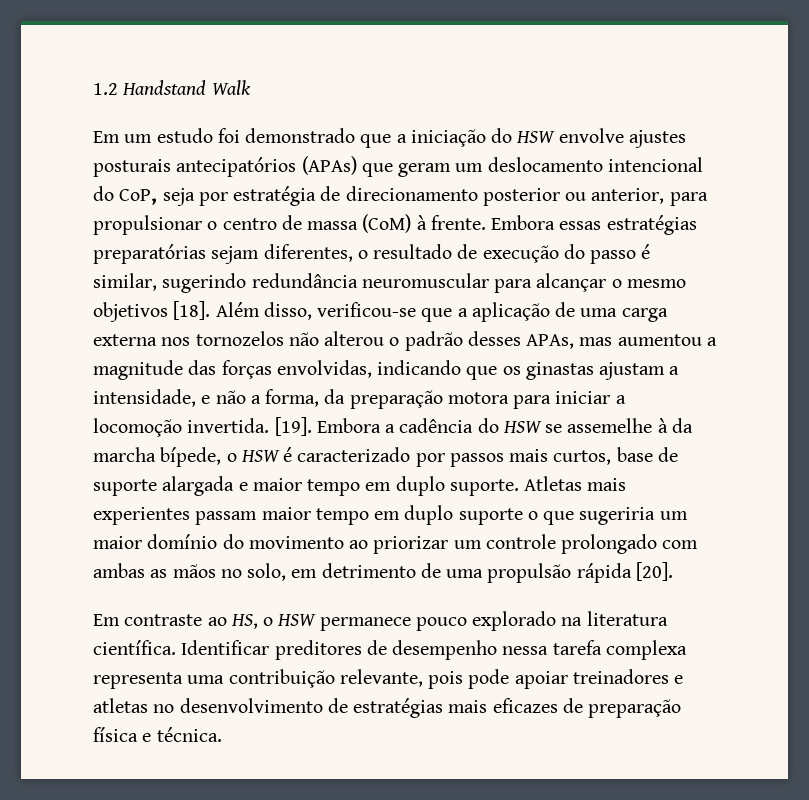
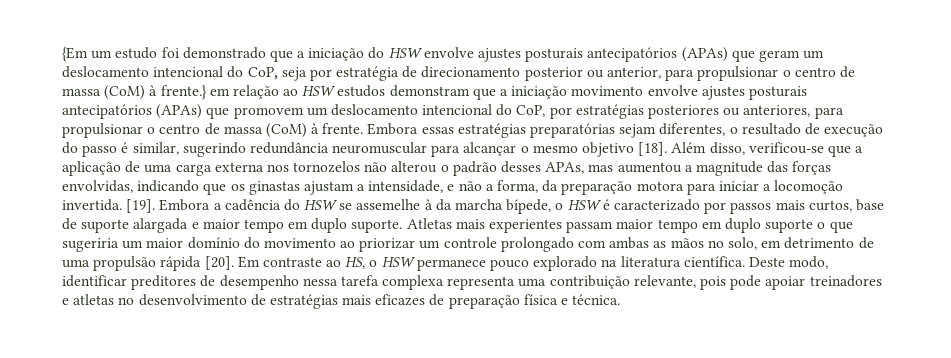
- 1.2 Handstand Walk
- Em um estudo foi demonstrado que a iniciação do HSW envolve ajustes posturais antecipatórios (APAs) que geram um deslocamento intencional do CoP, seja por estratégia de direcionamento posterior ou anterior, para propulsionar o centro de massa (CoM) à frente.
+ {Em um estudo foi demonstrado que a iniciação do HSW envolve ajustes posturais antecipatórios (APAs) que geram um deslocamento intencional do CoP, seja por estratégia de direcionamento posterior ou anterior, para propulsionar o centro de massa (CoM) à frente.} em relação ao HSW estudos demonstram que a iniciação movimento envolve ajustes posturais antecipatórios (APAs) que promovem um deslocamento intencional do CoP, por estratégias posteriores ou anteriores, para propulsionar o centro de massa (CoM) à frente.
- Embora essas estratégias preparatórias sejam diferentes, o resultado de execução do passo é similar, sugerindo redundância neuromuscular para alcançar o mesmo objetivos [18].
+ Embora essas estratégias preparatórias sejam diferentes, o resultado de execução do passo é similar, sugerindo redundância neuromuscular para alcançar o mesmo objetivo [18].
- Atletas mais experientes passam maior tempo em duplo suporte o que sugeriria um maior domínio do movimento ao priorizar um controle prolongado com ambas as mãos no solo, em detrimento de uma propulsão rápida [20].
- Em contraste ao HS, o HSW permanece pouco explorado na literatura científica.
+ Atletas mais experientes passam maior tempo em duplo suporte o que sugeriria um maior domínio do movimento ao priorizar um controle prolongado com ambas as mãos no solo, em detrimento de uma propulsão rápida [20]. Em contraste ao HS, o HSW permanece pouco explorado na literatura científica.
- Identificar preditores de desempenho nessa tarefa complexa representa uma contribuição relevante, pois pode apoiar treinadores e atletas no desenvolvimento de estratégias mais eficazes de preparação física e técnica.
+ Deste modo, identificar preditores de desempenho nessa tarefa complexa representa uma contribuição relevante, pois pode apoiar treinadores e atletas no desenvolvimento de estratégias mais eficazes de preparação física e técnica.

